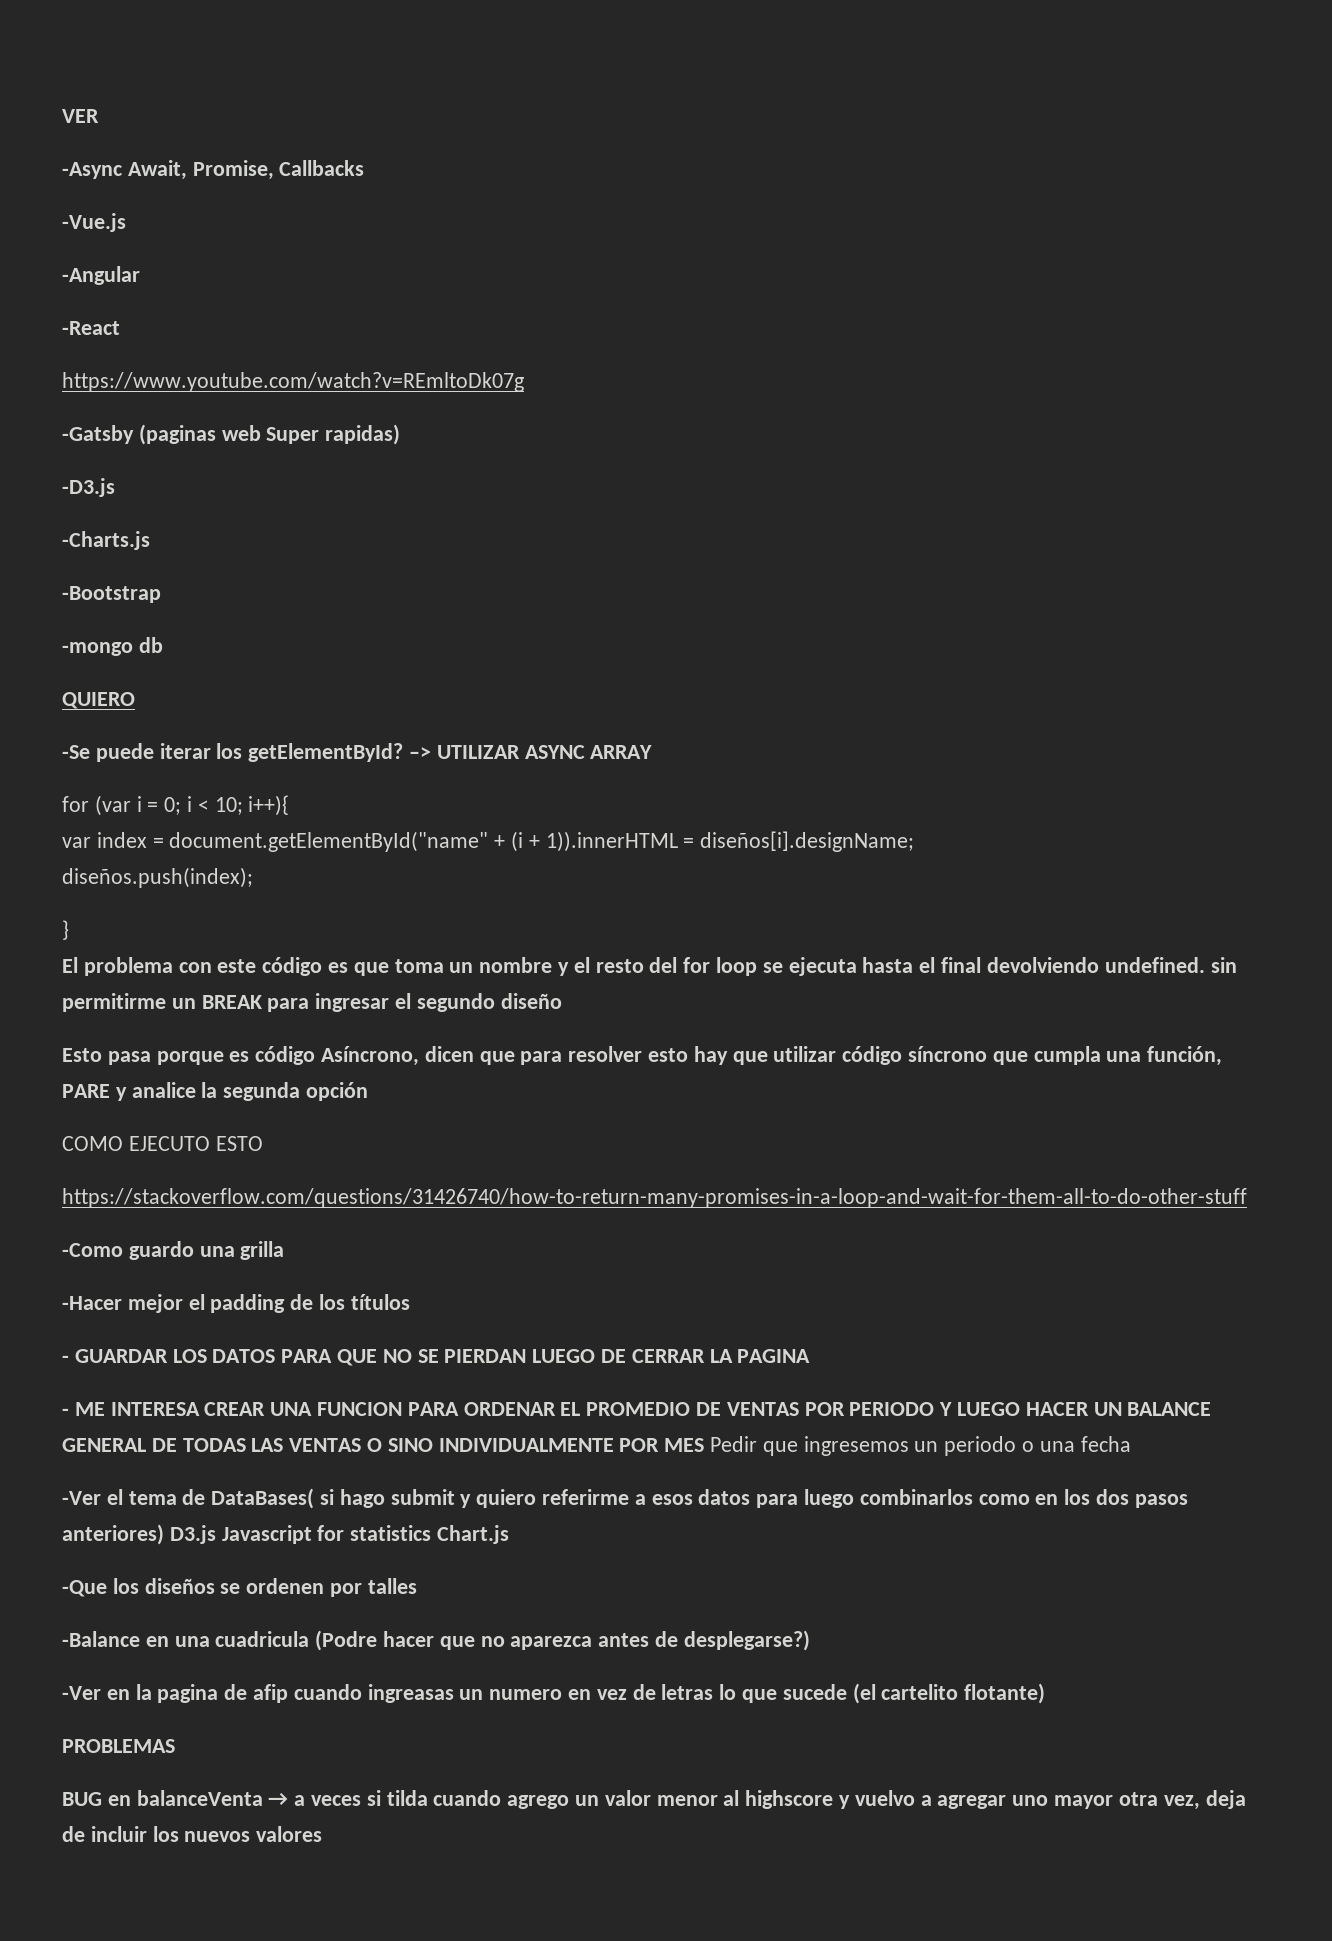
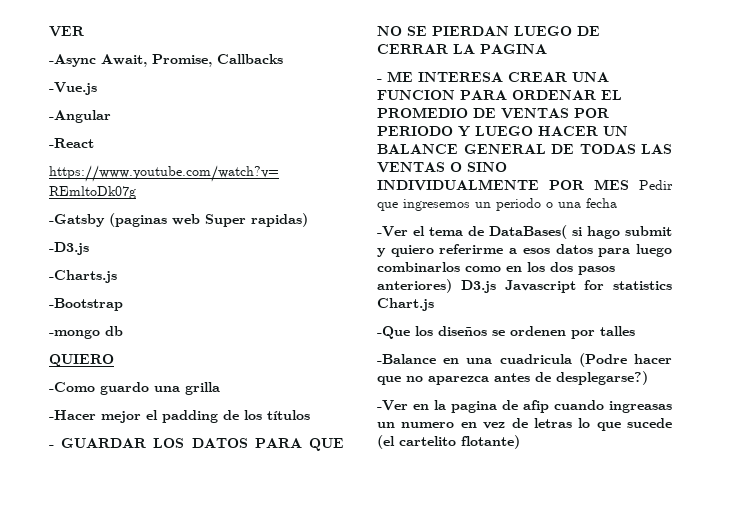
- -Se puede iterar los getElementById? –> UTILIZAR ASYNC ARRAY
- for (var i = 0; i < 10; i++){
- var index = document.getElementById("name" + (i + 1)).innerHTML = diseños[i].designName;
- diseños.push(index);
- }
- El problema con este código es que toma un nombre y el resto del for loop se ejecuta hasta el final devolviendo undefined. sin permitirme un BREAK para ingresar el segundo diseño
- Esto pasa porque es código Asíncrono, dicen que para resolver esto hay que utilizar código síncrono que cumpla una función, PARE y analice la segunda opción
- COMO EJECUTO ESTO
- https://stackoverflow.com/questions/31426740/how-to-return-many-promises-in-a-loop-and-wait-for-them-all-to-do-other-stuff
- PROBLEMAS
- BUG en balanceVenta → a veces si tilda cuando agrego un valor menor al highscore y vuelvo a agregar uno mayor otra vez, deja de incluir los nuevos valores

